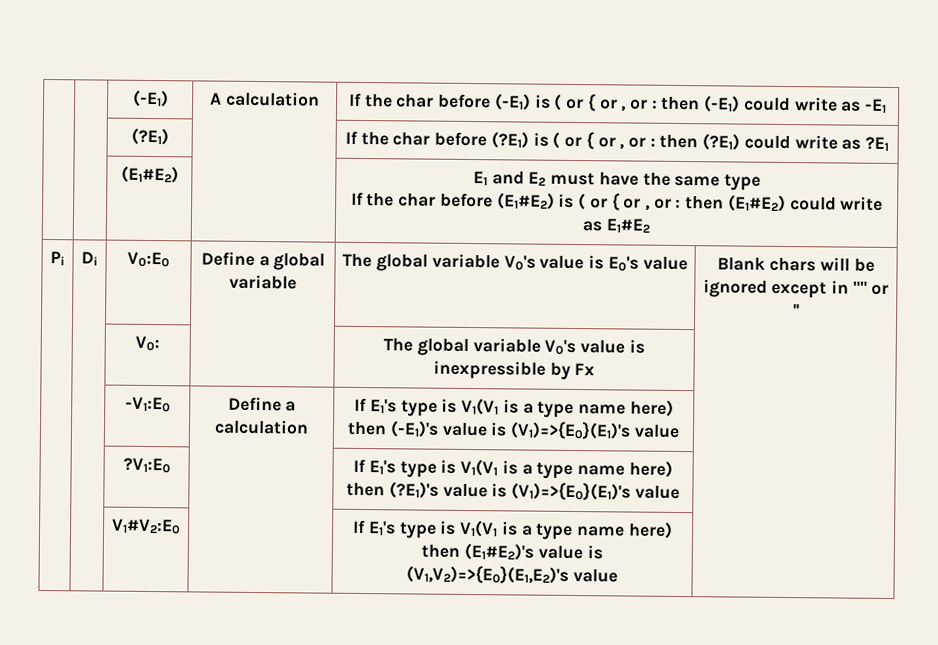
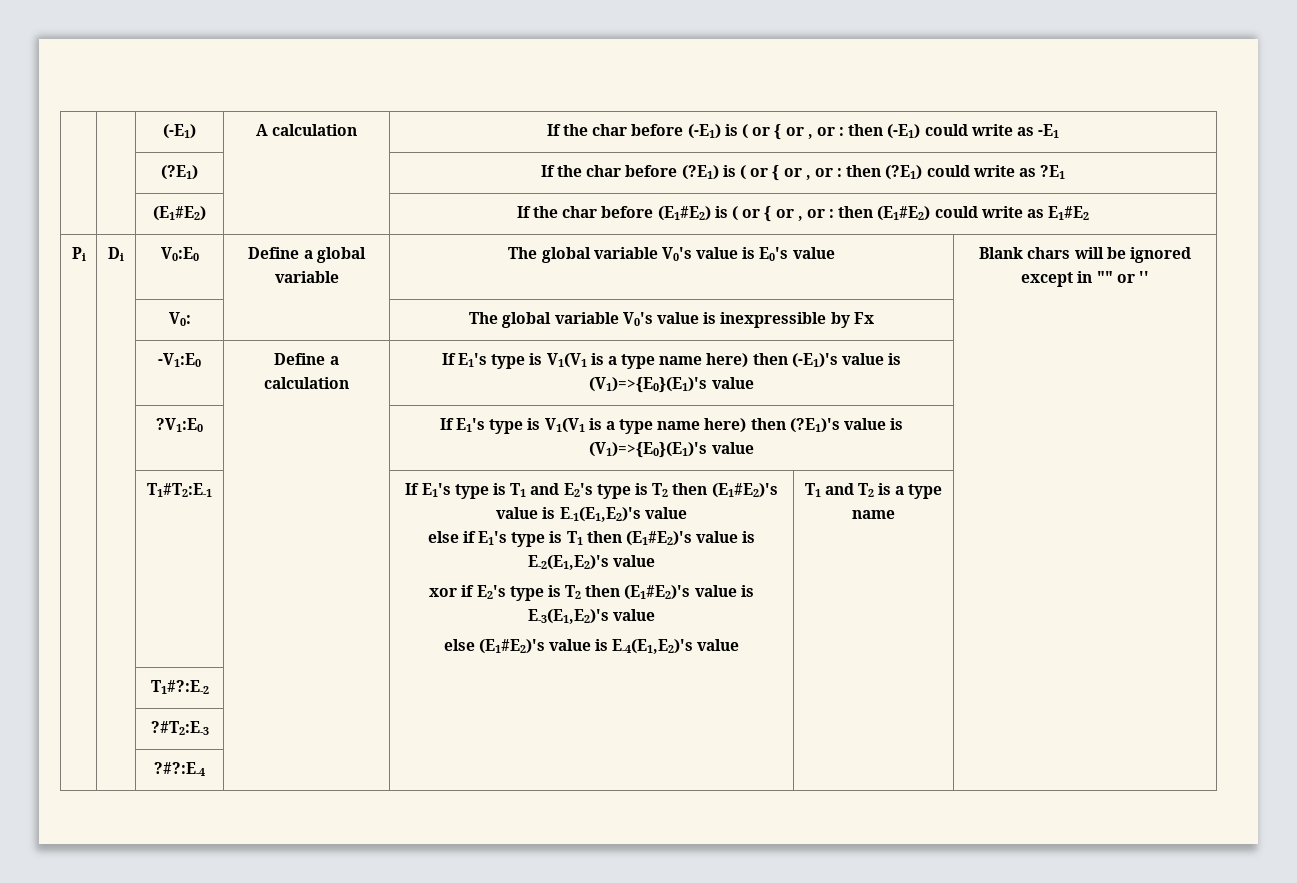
- | | (E1#E2) | | E1 and E2 must have the same type
- If the char before (E1#E2) is ( or { or , or : then (E1#E2) could write as E1#E2
+ | | (E1#E2) | | If the char before (E1#E2) is ( or { or , or : then (E1#E2) could write as E1#E2
- V1#V2:E0 | | If E1's type is V1(V1 is a type name here) then (E1#E2)'s value is (V1,V2)=>{E0}(E1,E2)'s value
+ T1#T2:E-1 | | If E1's type is T1 and E2's type is T2 then (E1#E2)'s value is E-1(E1,E2)'s value
+ else if E1's type is T1 then (E1#E2)'s value is E-2(E1,E2)'s value
+ xor if E2's type is T2 then (E1#E2)'s value is E-3(E1,E2)'s value
+ else (E1#E2)'s value is E-4(E1,E2)'s value | T1 and T2 is a type name |
+ | | T1#?:E-2 | | | |
+ | | ?#T2:E-3 | | | |
+ | | ?#?:E-4 | | | |

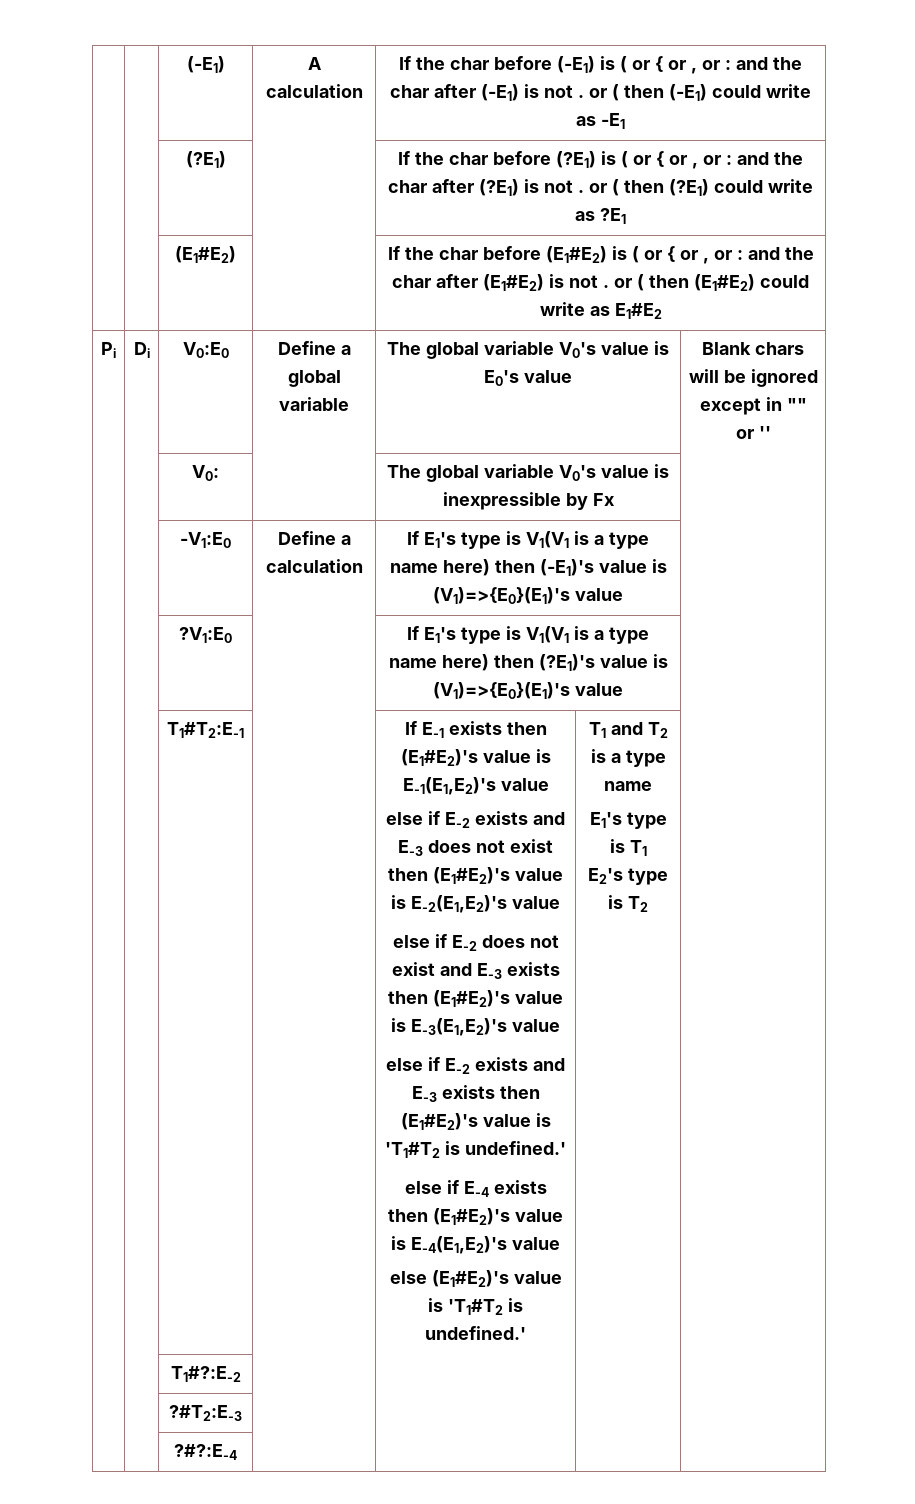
- | | (-E1) | A calculation | If the char before (-E1) is ( or { or , or : then (-E1) could write as -E1
+ | | (-E1) | A calculation | If the char before (-E1) is ( or { or , or : and the char after (-E1) is not . or ( then (-E1) could write as -E1
- | | (?E1) | | If the char before (?E1) is ( or { or , or : then (?E1) could write as ?E1
+ | | (?E1) | | If the char before (?E1) is ( or { or , or : and the char after (?E1) is not . or ( then (?E1) could write as ?E1
- | | (E1#E2) | | If the char before (E1#E2) is ( or { or , or : then (E1#E2) could write as E1#E2
+ | | (E1#E2) | | If the char before (E1#E2) is ( or { or , or : and the char after (E1#E2) is not . or ( then (E1#E2) could write as E1#E2
- If E1's type is T1 and E2's type is T2 then (E1#E2)'s value is E-1(E1,E2)'s value
+ If E-1 exists then (E1#E2)'s value is E-1(E1,E2)'s value
- else if E1's type is T1 then (E1#E2)'s value is E-2(E1,E2)'s value
+ else if E-2 exists and E-3 does not exist then (E1#E2)'s value is E-2(E1,E2)'s value
- xor if E2's type is T2 then (E1#E2)'s value is E-3(E1,E2)'s value
+ else if E-2 does not exist and E-3 exists then (E1#E2)'s value is E-3(E1,E2)'s value
- else (E1#E2)'s value is E-4(E1,E2)'s value
+ else if E-2 exists and E-3 exists then (E1#E2)'s value is 'T1#T2 is undefined.'
+ else if E-4 exists then (E1#E2)'s value is E-4(E1,E2)'s value
+ else (E1#E2)'s value is 'T1#T2 is undefined.'
+ E1's type is T1
+ E2's type is T2

